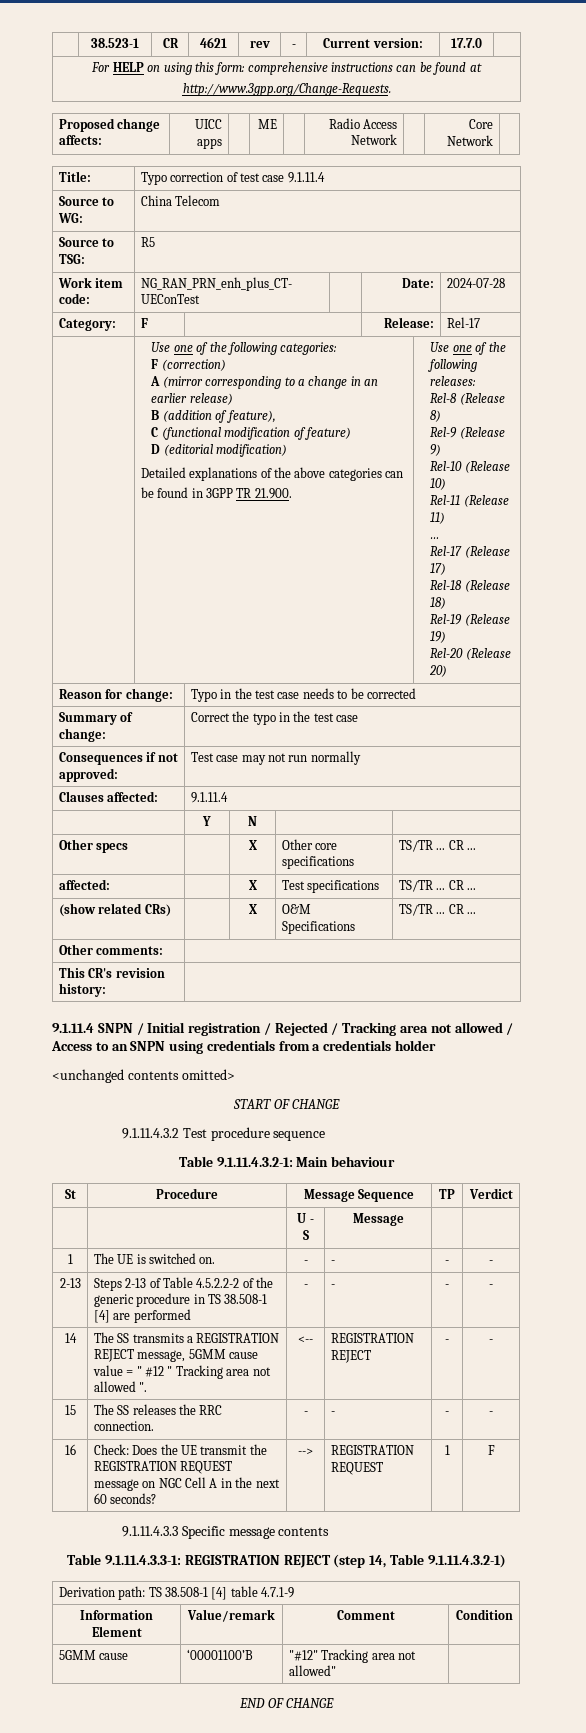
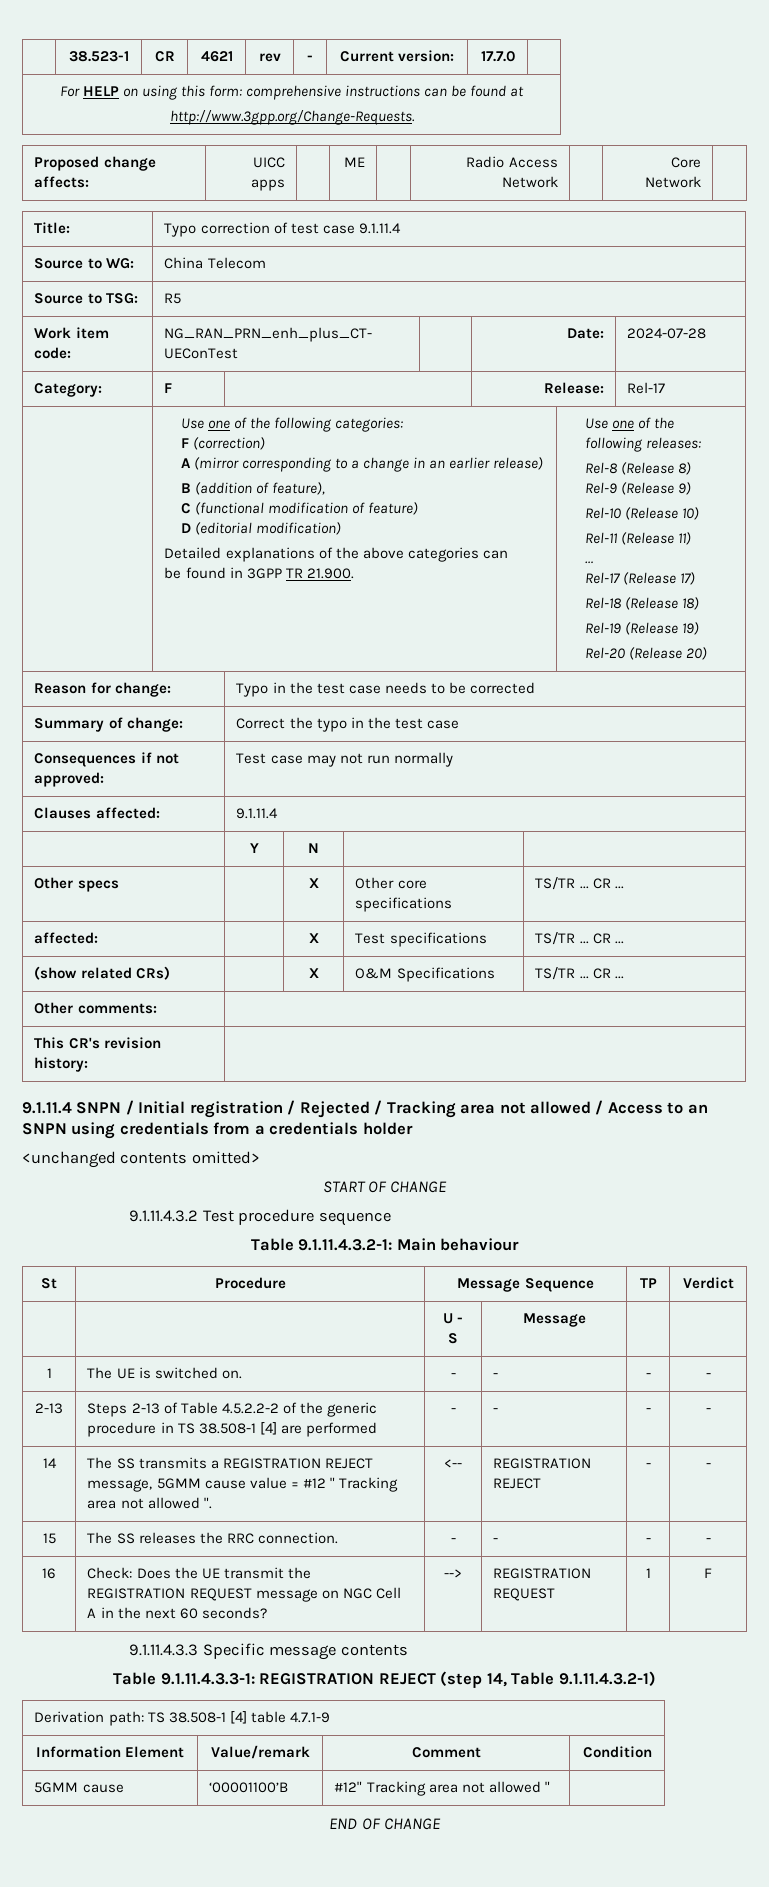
- 14 | The SS transmits a REGISTRATION REJECT message, 5GMM cause value = " #12 " Tracking area not allowed ". | <-- | REGISTRATION REJECT | - | -
+ 14 | The SS transmits a REGISTRATION REJECT message, 5GMM cause value = #12 " Tracking area not allowed ". | <-- | REGISTRATION REJECT | - | -
- 5GMM cause | ‘00001100’B | "#12" Tracking area not allowed" |
+ 5GMM cause | ‘00001100’B | #12" Tracking area not allowed " |

